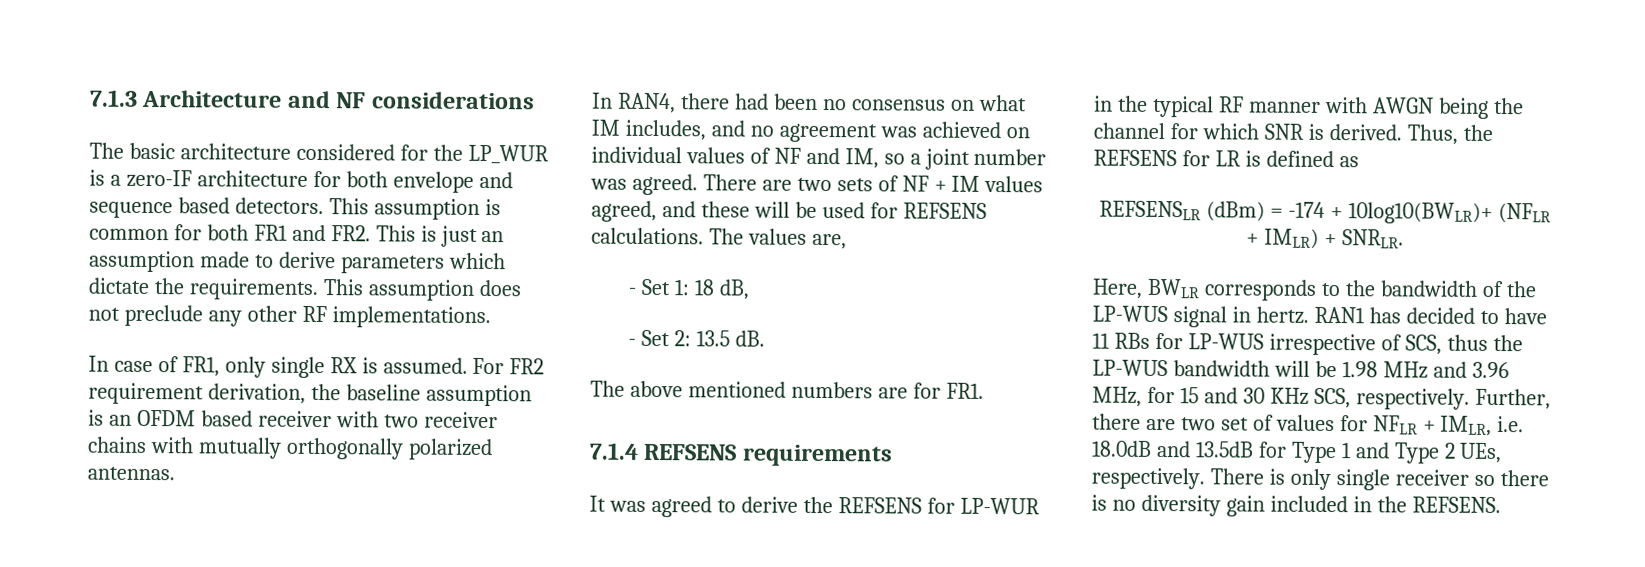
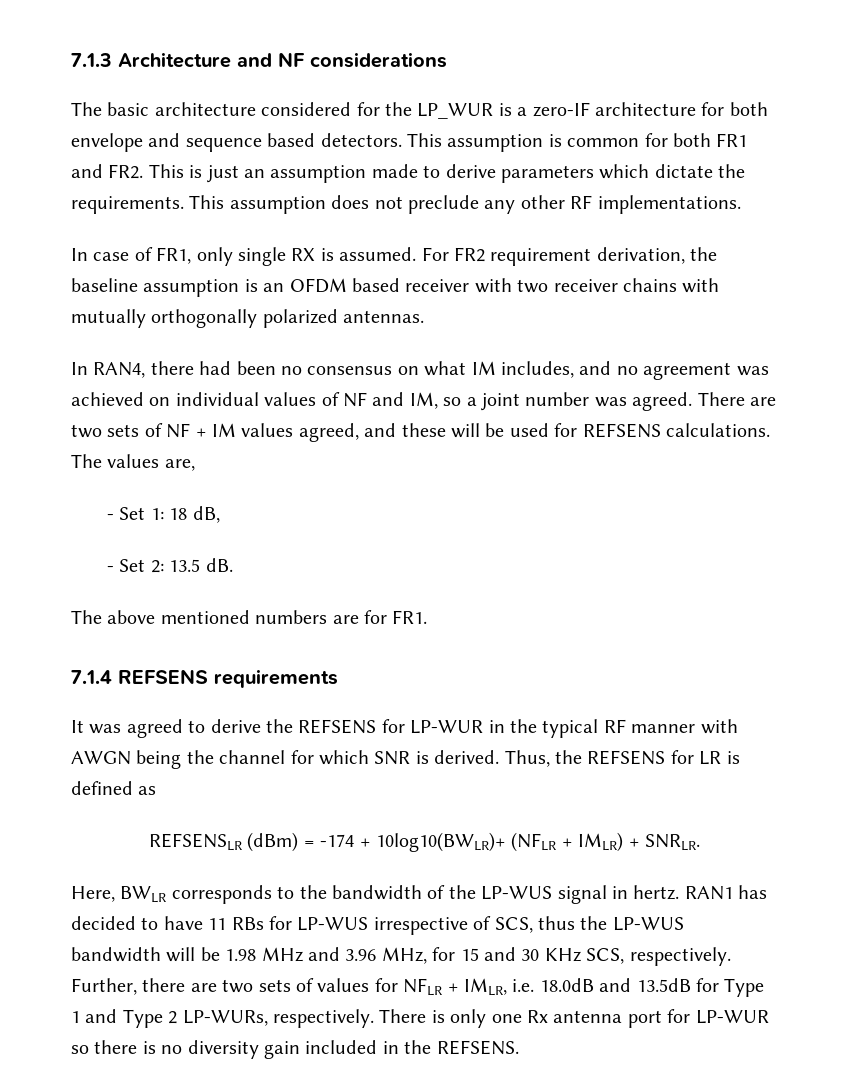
- Further, there are two set of values for NFLR + IMLR, i.e. 18.0dB and 13.5dB for Type 1 and Type 2 UEs, respectively.
+ Further, there are two sets of values for NFLR + IMLR, i.e. 18.0dB and 13.5dB for Type 1 and Type 2 LP-WURs, respectively.
- There is only single receiver so there is no diversity gain included in the REFSENS.
+ There is only one Rx antenna port for LP-WUR so there is no diversity gain included in the REFSENS.

